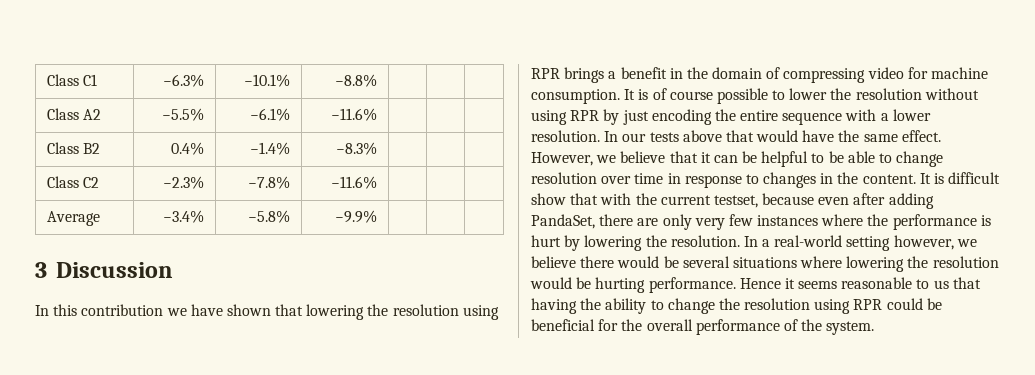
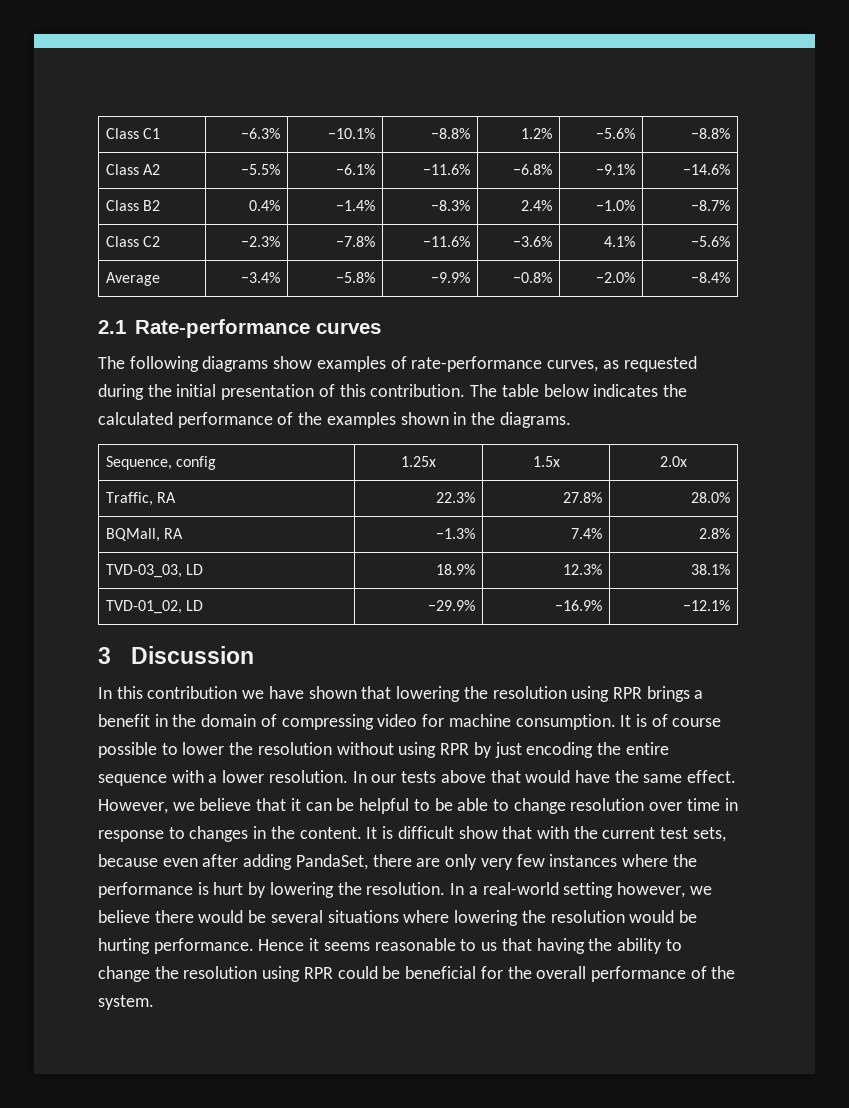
- Class C1 | −6.3% | −10.1% | −8.8% | | |
+ Class C1 | −6.3% | −10.1% | −8.8% | 1.2% | −5.6% | −8.8%
- Class A2 | −5.5% | −6.1% | −11.6% | | |
+ Class A2 | −5.5% | −6.1% | −11.6% | −6.8% | −9.1% | −14.6%
- Class B2 | 0.4% | −1.4% | −8.3% | | |
+ Class B2 | 0.4% | −1.4% | −8.3% | 2.4% | −1.0% | −8.7%
- Class C2 | −2.3% | −7.8% | −11.6% | | |
+ Class C2 | −2.3% | −7.8% | −11.6% | −3.6% | 4.1% | −5.6%
- Average | −3.4% | −5.8% | −9.9% | | |
+ Average | −3.4% | −5.8% | −9.9% | −0.8% | −2.0% | −8.4%
+ 2.1 Rate-performance curves
+ The following diagrams show examples of rate-performance curves, as requested during the initial presentation of this contribution. The table below indicates the calculated performance of the examples shown in the diagrams.
+ Sequence, config | 1.25x | 1.5x | 2.0x
+ Traffic, RA | 22.3% | 27.8% | 28.0%
+ BQMall, RA | −1.3% | 7.4% | 2.8%
+ TVD-03_03, LD | 18.9% | 12.3% | 38.1%
+ TVD-01_02, LD | −29.9% | −16.9% | −12.1%
- It is difficult show that with the current testset, because even after adding PandaSet, there are only very few instances where the performance is hurt by lowering the resolution.
+ It is difficult show that with the current test sets, because even after adding PandaSet, there are only very few instances where the performance is hurt by lowering the resolution.

